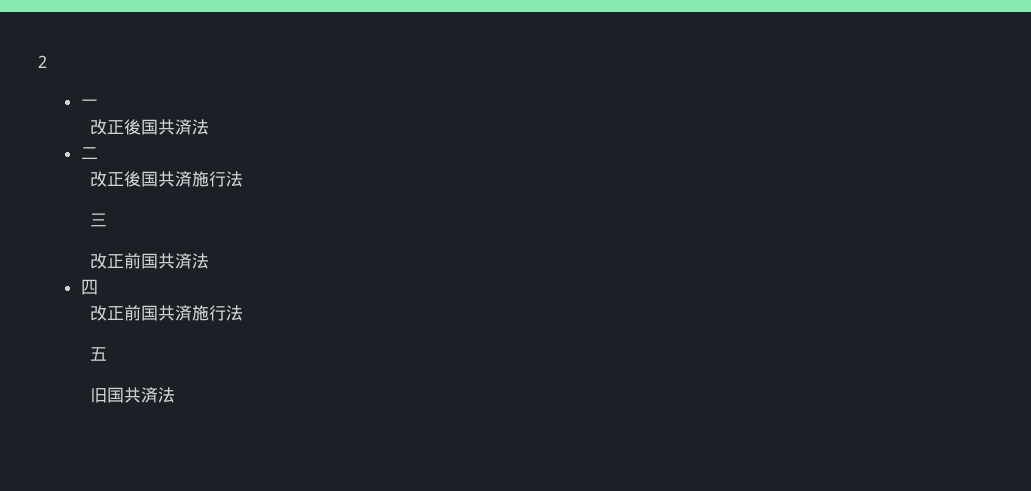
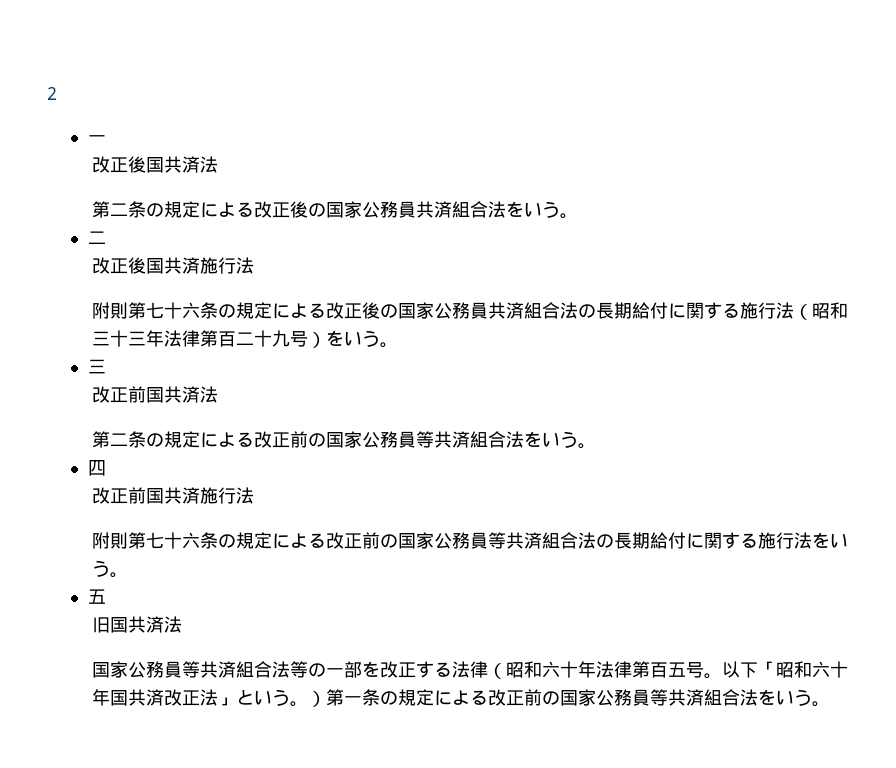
+ 第二条の規定による改正後の国家公務員共済組合法をいう。
+ 附則第七十六条の規定による改正後の国家公務員共済組合法の長期給付に関する施行法（昭和三十三年法律第百二十九号）をいう。
  三
  改正前国共済法
+ 第二条の規定による改正前の国家公務員等共済組合法をいう。
+ 附則第七十六条の規定による改正前の国家公務員等共済組合法の長期給付に関する施行法をいう。
  五
  旧国共済法
+ 国家公務員等共済組合法等の一部を改正する法律（昭和六十年法律第百五号。以下「昭和六十年国共済改正法」という。）第一条の規定による改正前の国家公務員等共済組合法をいう。

